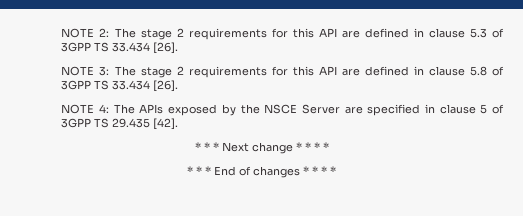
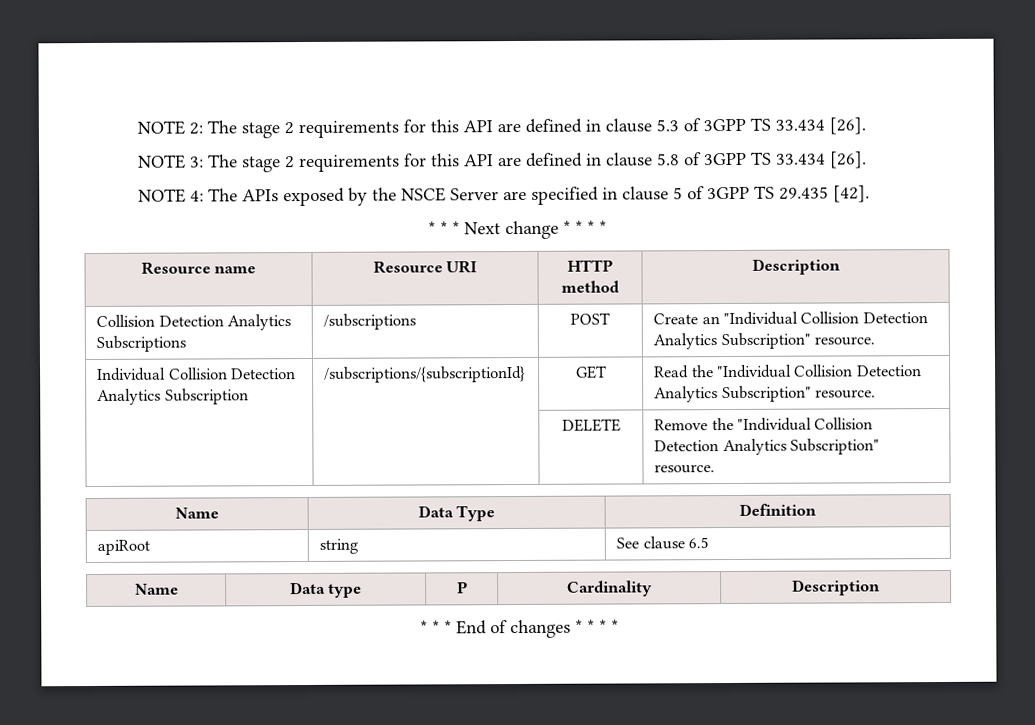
+ Resource name | Resource URI | HTTP method | Description
+ Collision Detection Analytics Subscriptions | /subscriptions | POST | Create an "Individual Collision Detection Analytics Subscription" resource.
+ Individual Collision Detection Analytics Subscription | /subscriptions/{subscriptionId} | GET | Read the "Individual Collision Detection Analytics Subscription" resource.
+ | | DELETE | Remove the "Individual Collision Detection Analytics Subscription" resource.
+ Name | Data Type | Definition
+ apiRoot | string | See clause 6.5
+ Name | Data type | P | Cardinality | Description

